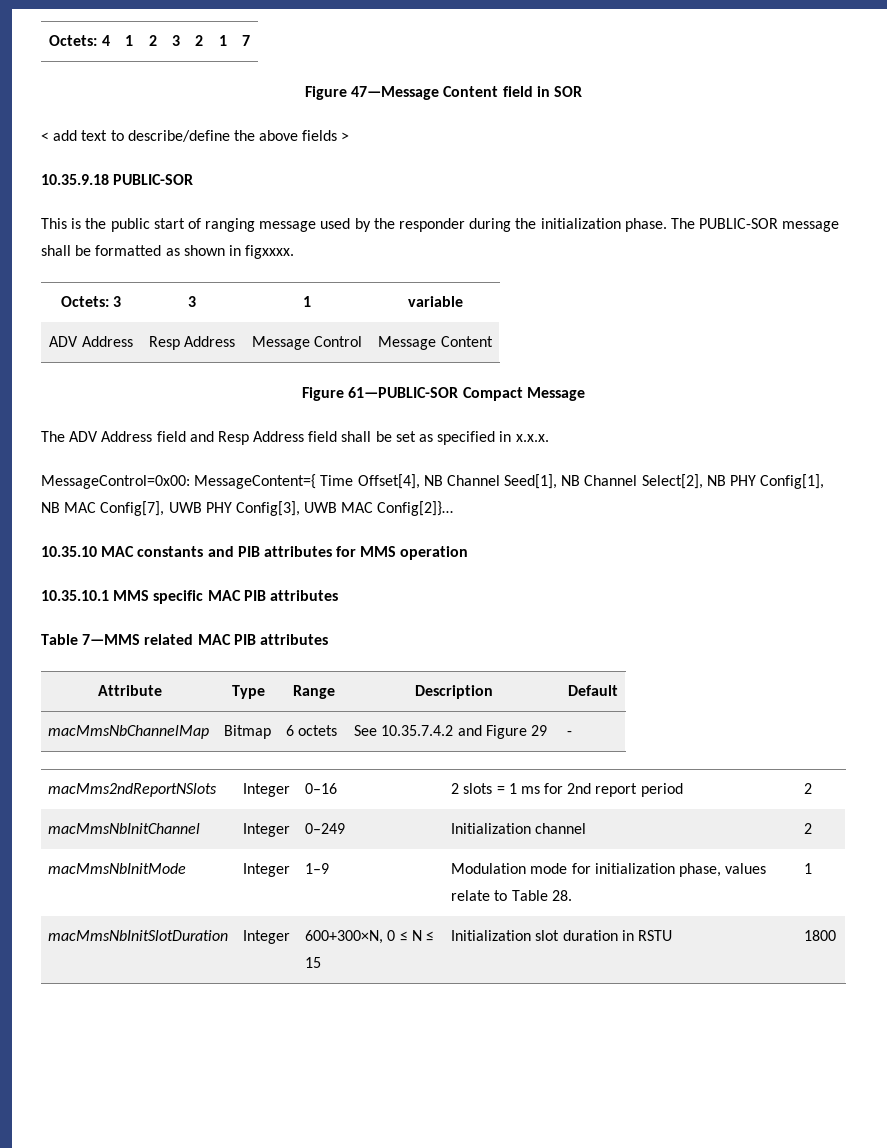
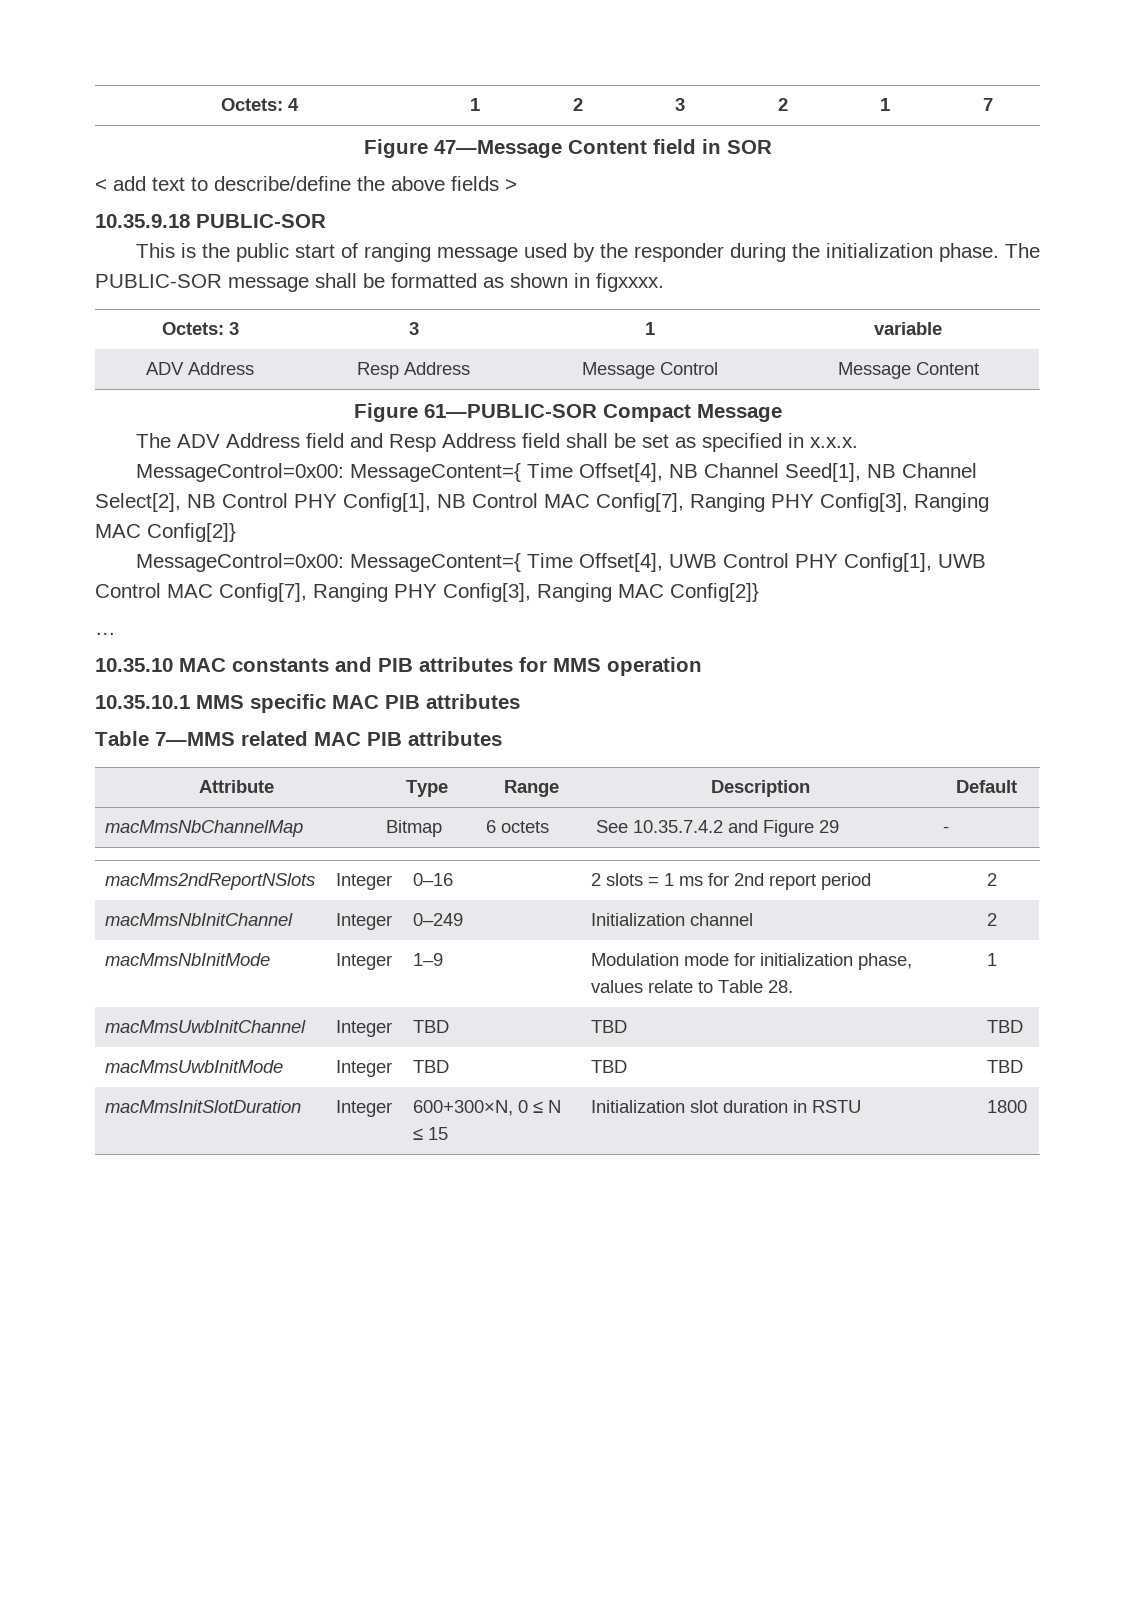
- MessageControl=0x00: MessageContent={ Time Offset[4], NB Channel Seed[1], NB Channel Select[2], NB PHY Config[1], NB MAC Config[7], UWB PHY Config[3], UWB MAC Config[2]}…
+ MessageControl=0x00: MessageContent={ Time Offset[4], NB Channel Seed[1], NB Channel Select[2], NB Control PHY Config[1], NB Control MAC Config[7], Ranging PHY Config[3], Ranging MAC Config[2]}
+ MessageControl=0x00: MessageContent={ Time Offset[4], UWB Control PHY Config[1], UWB Control MAC Config[7], Ranging PHY Config[3], Ranging MAC Config[2]}
+ …
- macMmsNbInitSlotDuration | Integer | 600+300×N, 0 ≤ N ≤ 15 | Initialization slot duration in RSTU | 1800
+ macMmsUwbInitChannel | Integer | TBD | TBD | TBD
+ macMmsUwbInitMode | Integer | TBD | TBD | TBD
+ macMmsInitSlotDuration | Integer | 600+300×N, 0 ≤ N ≤ 15 | Initialization slot duration in RSTU | 1800

